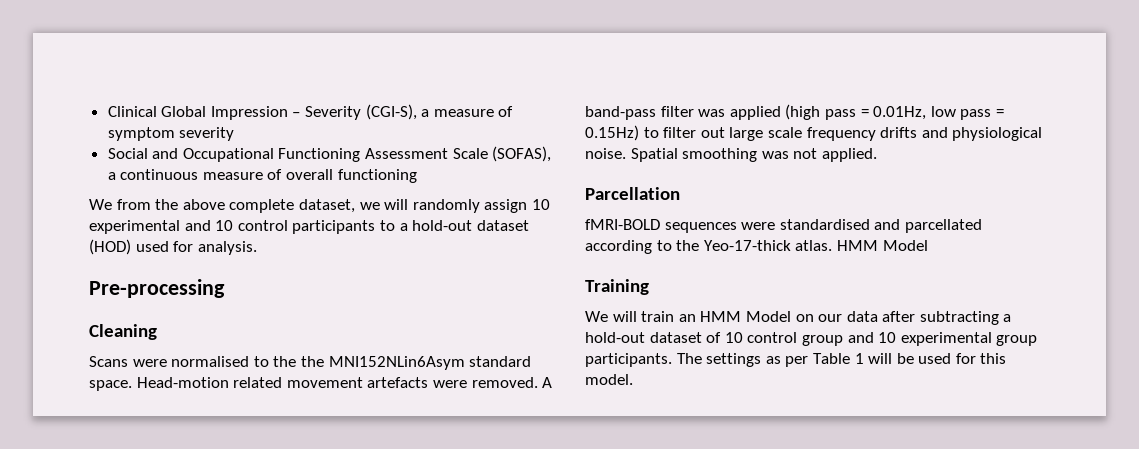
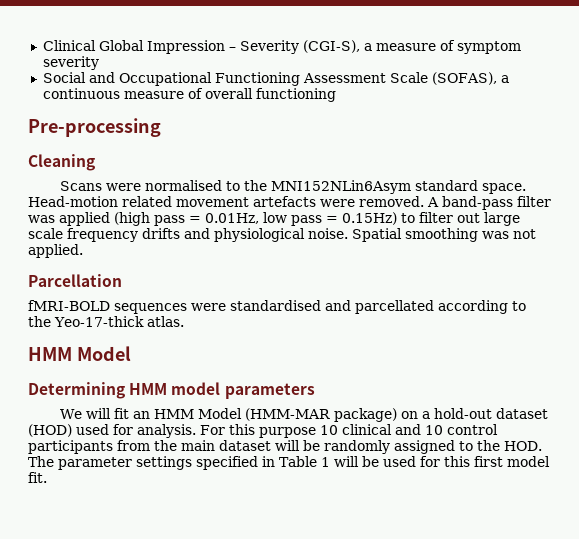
- We from the above complete dataset, we will randomly assign 10 experimental and 10 control participants to a hold-out dataset (HOD) used for analysis.
- Scans were normalised to the the MNI152NLin6Asym standard space.
+ Scans were normalised to the MNI152NLin6Asym standard space.
- fMRI-BOLD sequences were standardised and parcellated according to the Yeo-17-thick atlas. HMM Model
+ fMRI-BOLD sequences were standardised and parcellated according to the Yeo-17-thick atlas.
+ HMM Model
- Training
+ Determining HMM model parameters
- We will train an HMM Model on our data after subtracting a hold-out dataset of 10 control group and 10 experimental group participants. The settings as per Table 1 will be used for this model.
+ We will fit an HMM Model (HMM-MAR package) on a hold-out dataset (HOD) used for analysis. For this purpose 10 clinical and 10 control participants from the main dataset will be randomly assigned to the HOD. The parameter settings specified in Table 1 will be used for this first model fit.

